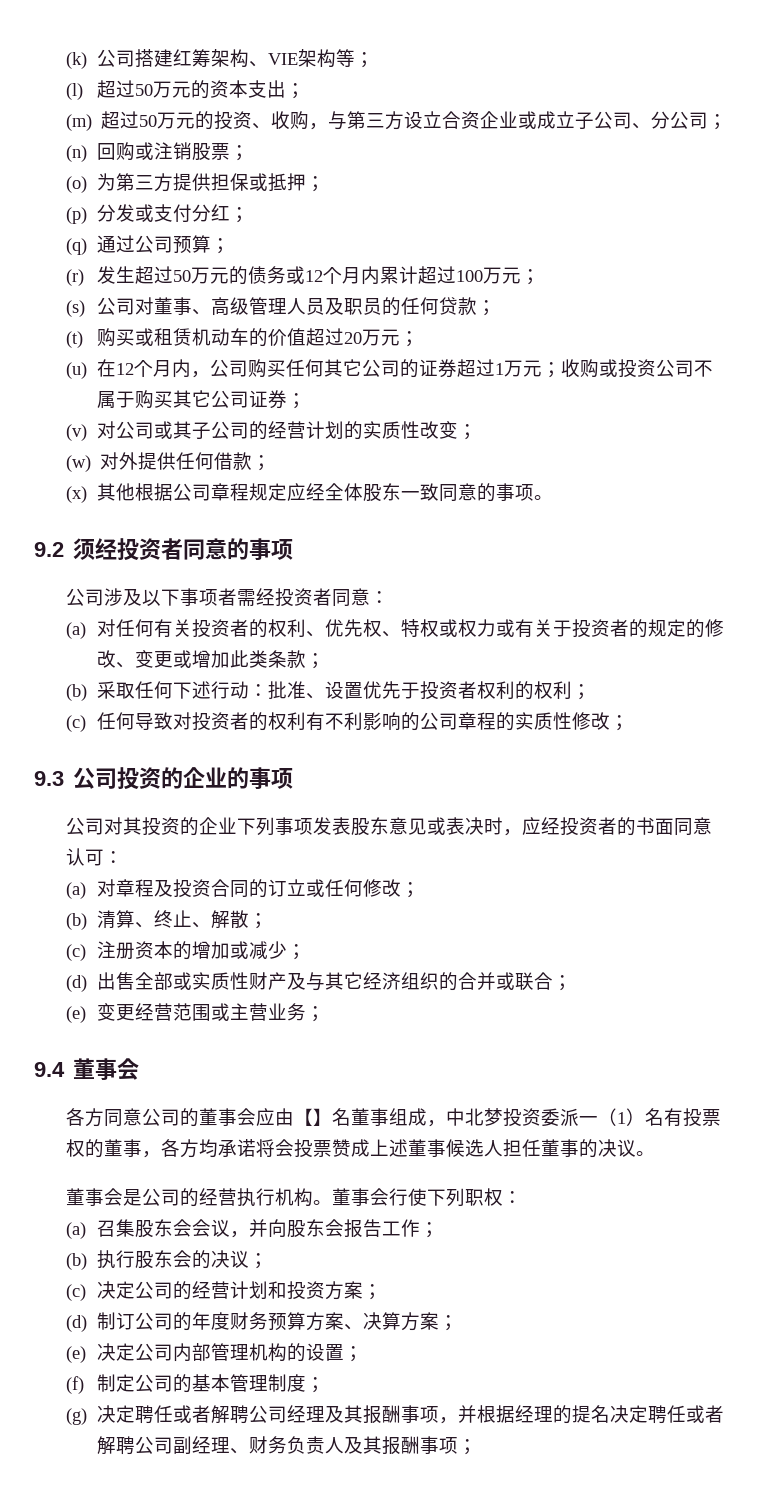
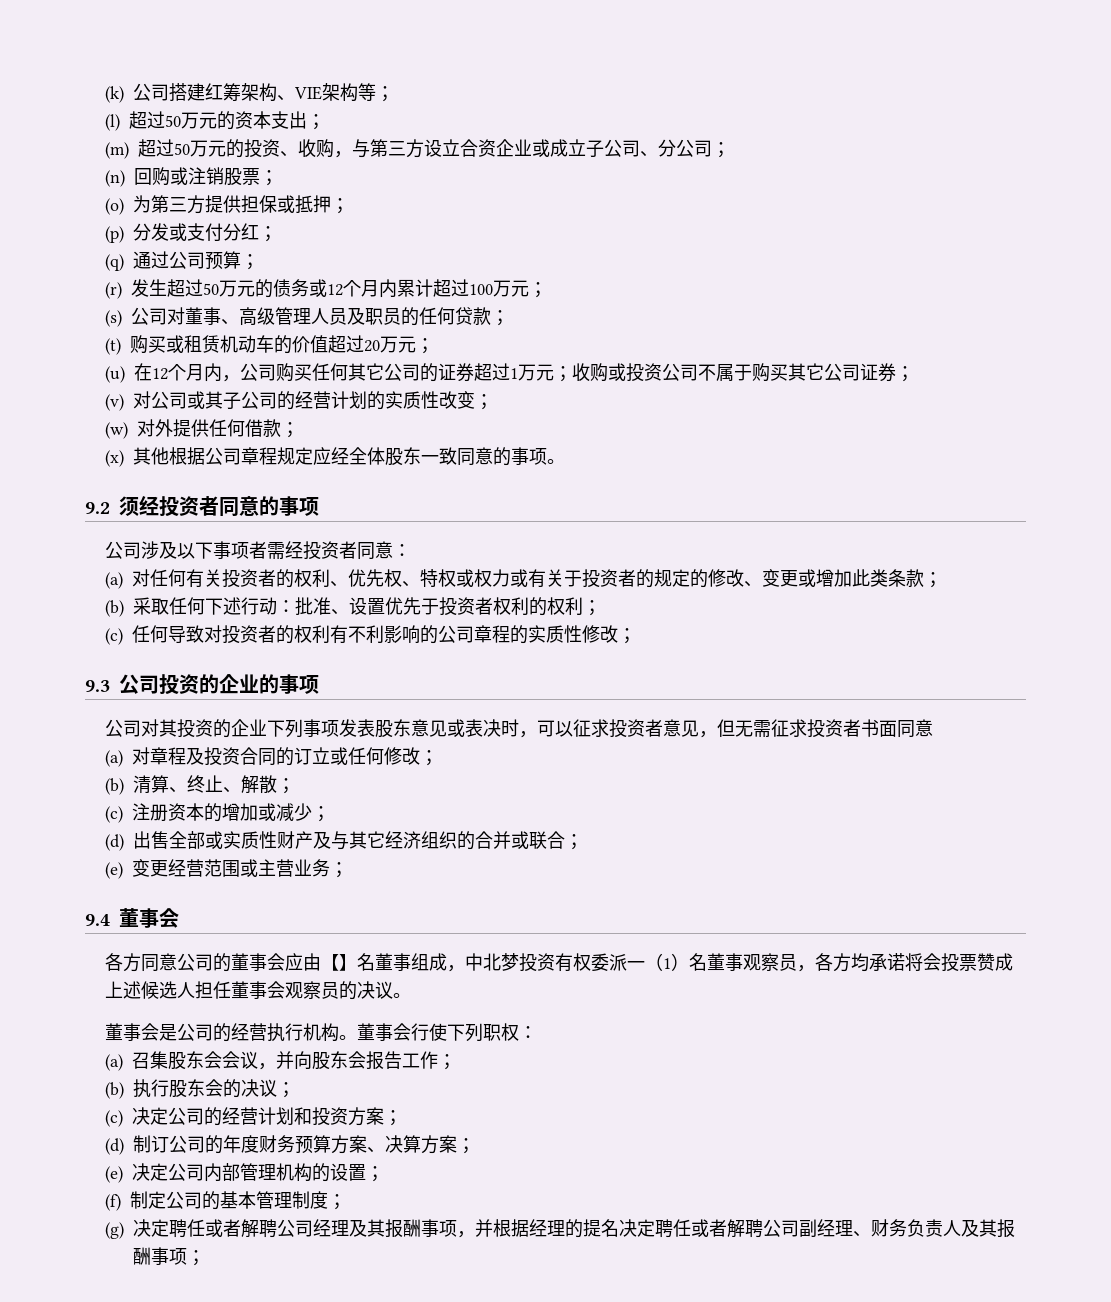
- 公司对其投资的企业下列事项发表股东意见或表决时，应经投资者的书面同意认可：
+ 公司对其投资的企业下列事项发表股东意见或表决时，可以征求投资者意见，但无需征求投资者书面同意
- 各方同意公司的董事会应由【】名董事组成，中北梦投资委派一（1）名有投票权的董事，各方均承诺将会投票赞成上述董事候选人担任董事的决议。
+ 各方同意公司的董事会应由【】名董事组成，中北梦投资有权委派一（1）名董事观察员，各方均承诺将会投票赞成上述候选人担任董事会观察员的决议。

